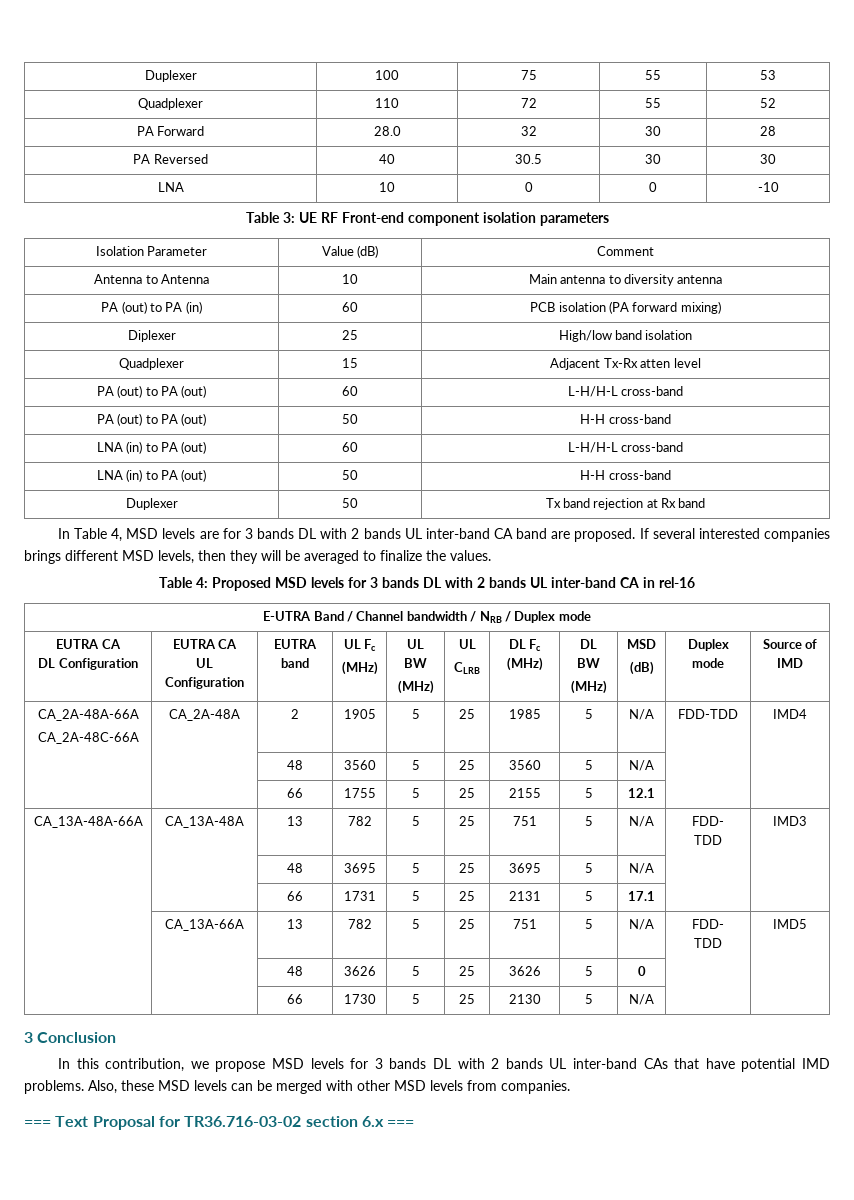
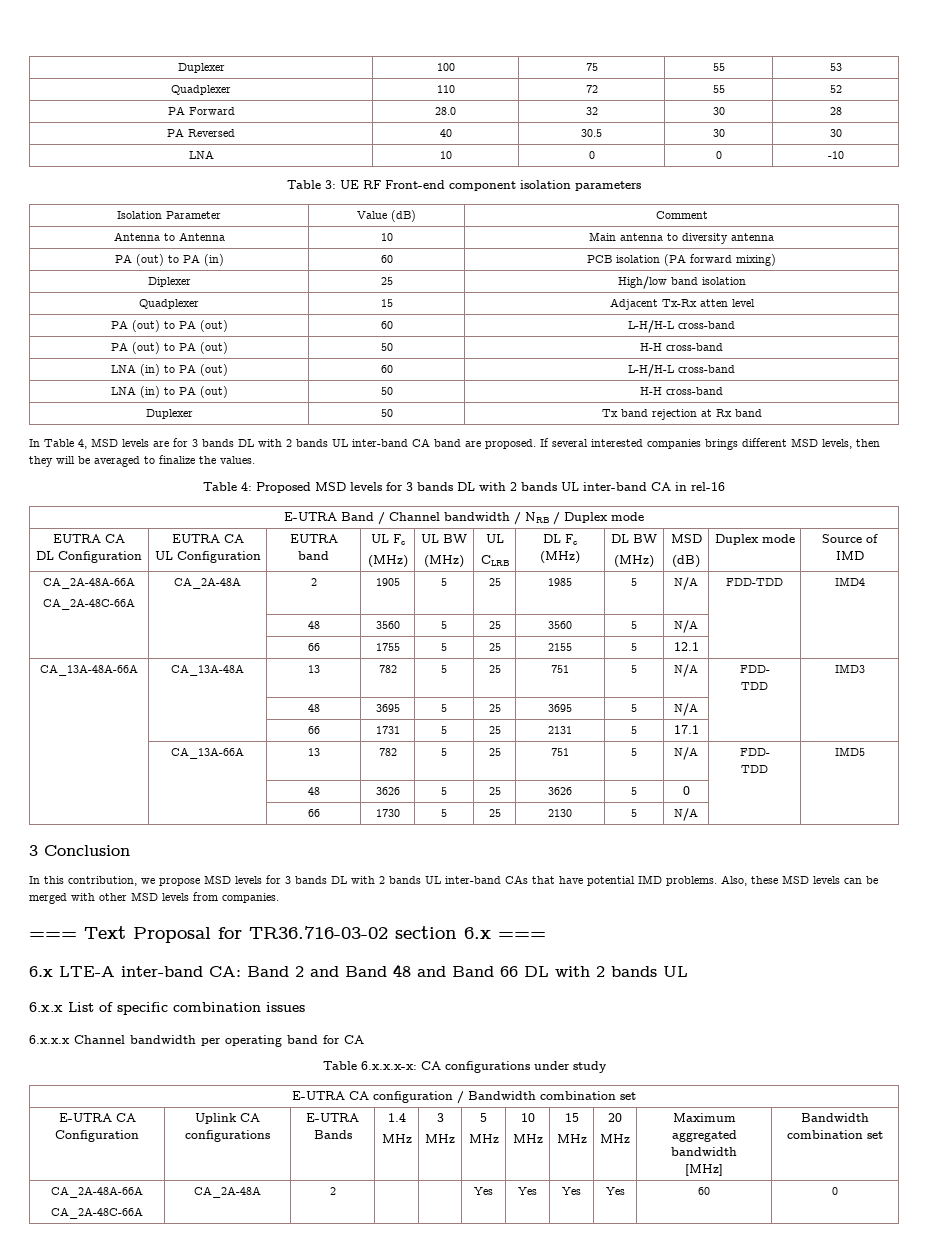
+ 6.x LTE-A inter-band CA: Band 2 and Band 48 and Band 66 DL with 2 bands UL
+ 6.x.x List of specific combination issues
+ 6.x.x.x Channel bandwidth per operating band for CA
+ Table 6.x.x.x-x: CA configurations under study
+ E-UTRA CA configuration / Bandwidth combination set
+ E-UTRA CA Configuration | Uplink CA configurations | E-UTRA Bands | 1.4
+ MHz | 3
+ MHz | 5
+ MHz | 10
+ MHz | 15
+ MHz | 20
+ MHz | Maximum aggregated bandwidth
+ [MHz] | Bandwidth combination set
+ CA_2A-48A-66A
+ CA_2A-48C-66A | CA_2A-48A | 2 | | | Yes | Yes | Yes | Yes | 60 | 0

